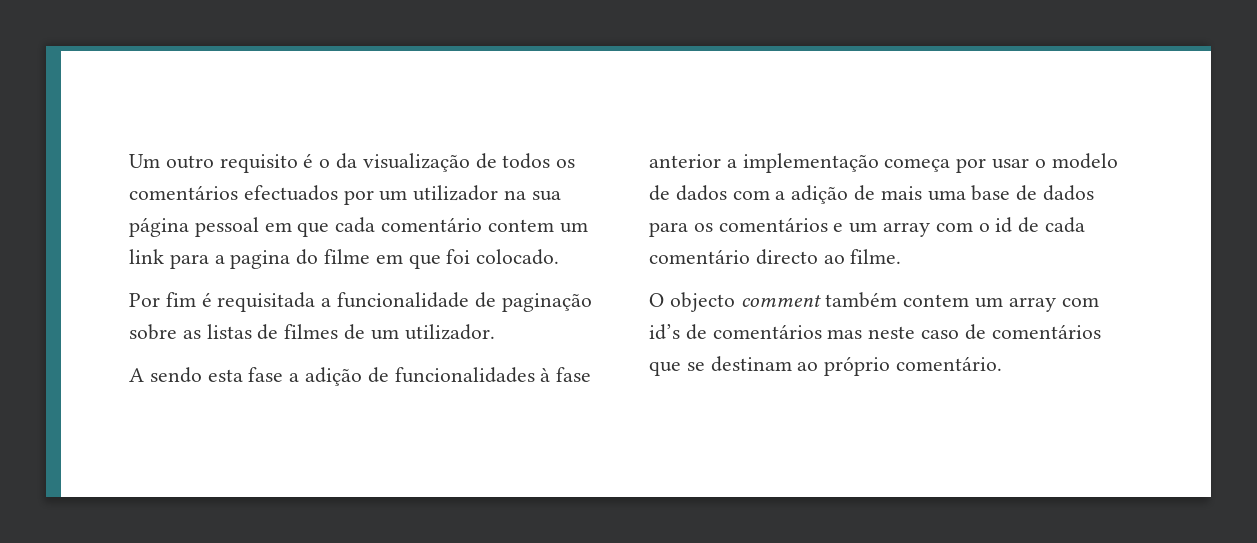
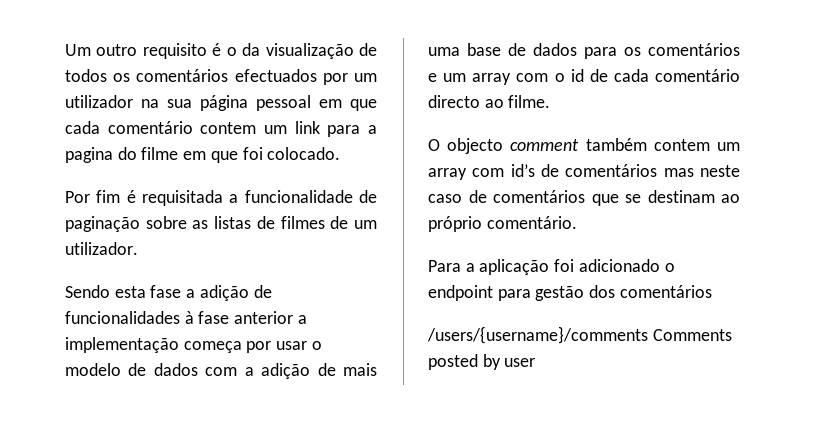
- A sendo esta fase a adição de funcionalidades à fase anterior a implementação começa por usar o modelo de dados com a adição de mais uma base de dados para os comentários e um array com o id de cada comentário directo ao filme.
+ Sendo esta fase a adição de funcionalidades à fase anterior a implementação começa por usar o modelo de dados com a adição de mais uma base de dados para os comentários e um array com o id de cada comentário directo ao filme.
+ Para a aplicação foi adicionado o endpoint para gestão dos comentários
+ /users/{username}/comments Comments posted by user

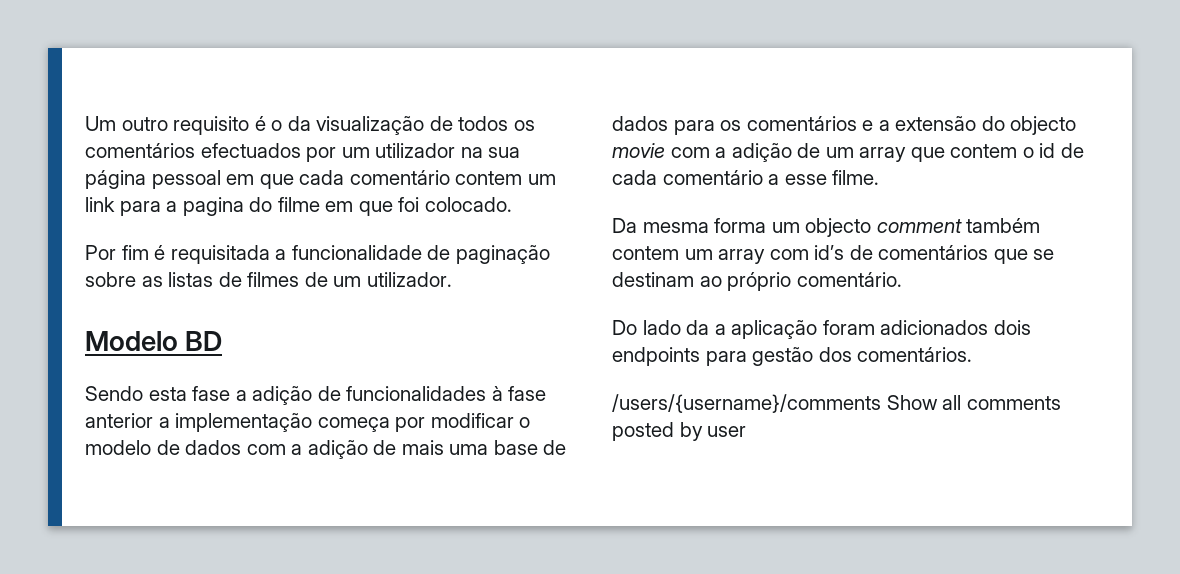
+ Modelo BD
- Sendo esta fase a adição de funcionalidades à fase anterior a implementação começa por usar o modelo de dados com a adição de mais uma base de dados para os comentários e um array com o id de cada comentário directo ao filme.
+ Sendo esta fase a adição de funcionalidades à fase anterior a implementação começa por modificar o modelo de dados com a adição de mais uma base de dados para os comentários e a extensão do objecto movie com a adição de um array que contem o id de cada comentário a esse filme.
- O objecto comment também contem um array com id’s de comentários mas neste caso de comentários que se destinam ao próprio comentário.
+ Da mesma forma um objecto comment também contem um array com id’s de comentários que se destinam ao próprio comentário.
- Para a aplicação foi adicionado o endpoint para gestão dos comentários
+ Do lado da a aplicação foram adicionados dois endpoints para gestão dos comentários.
- /users/{username}/comments Comments posted by user
+ /users/{username}/comments Show all comments posted by user

